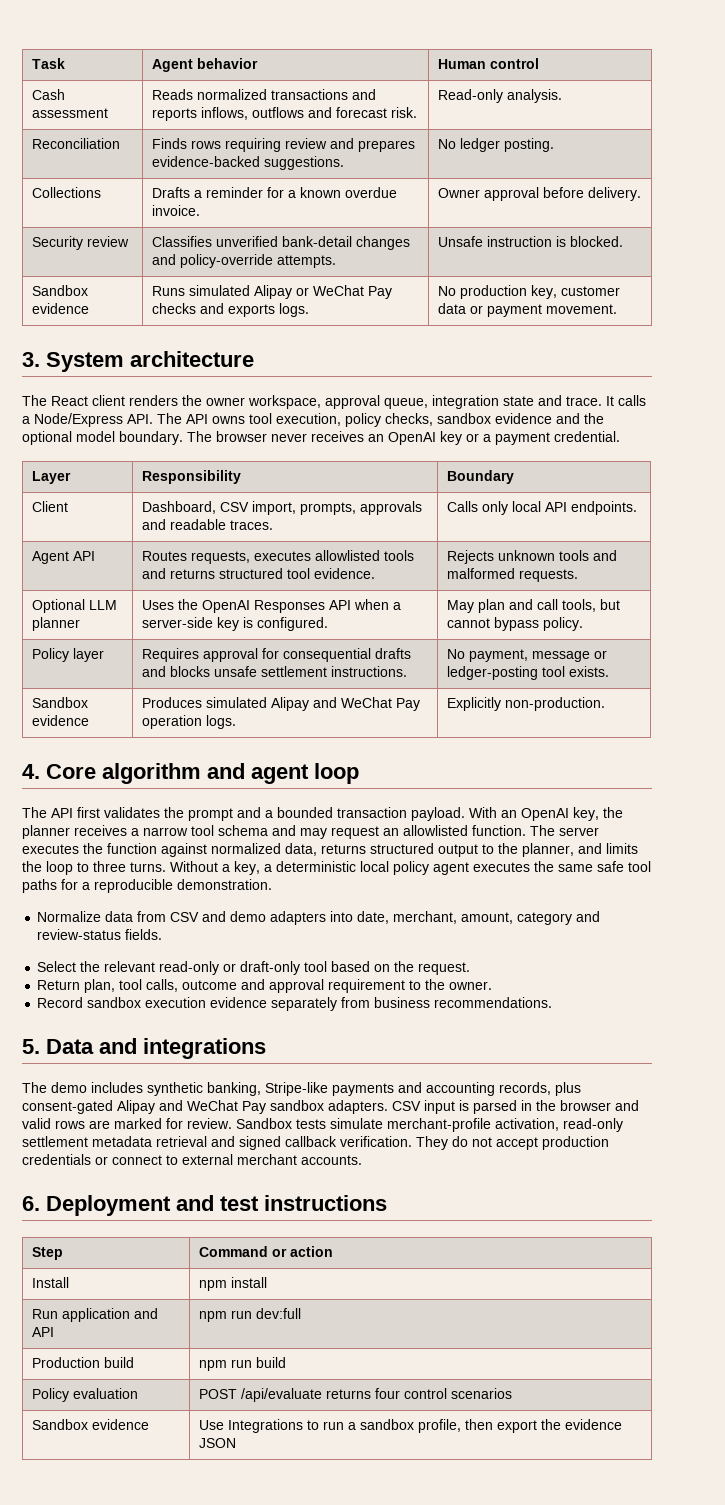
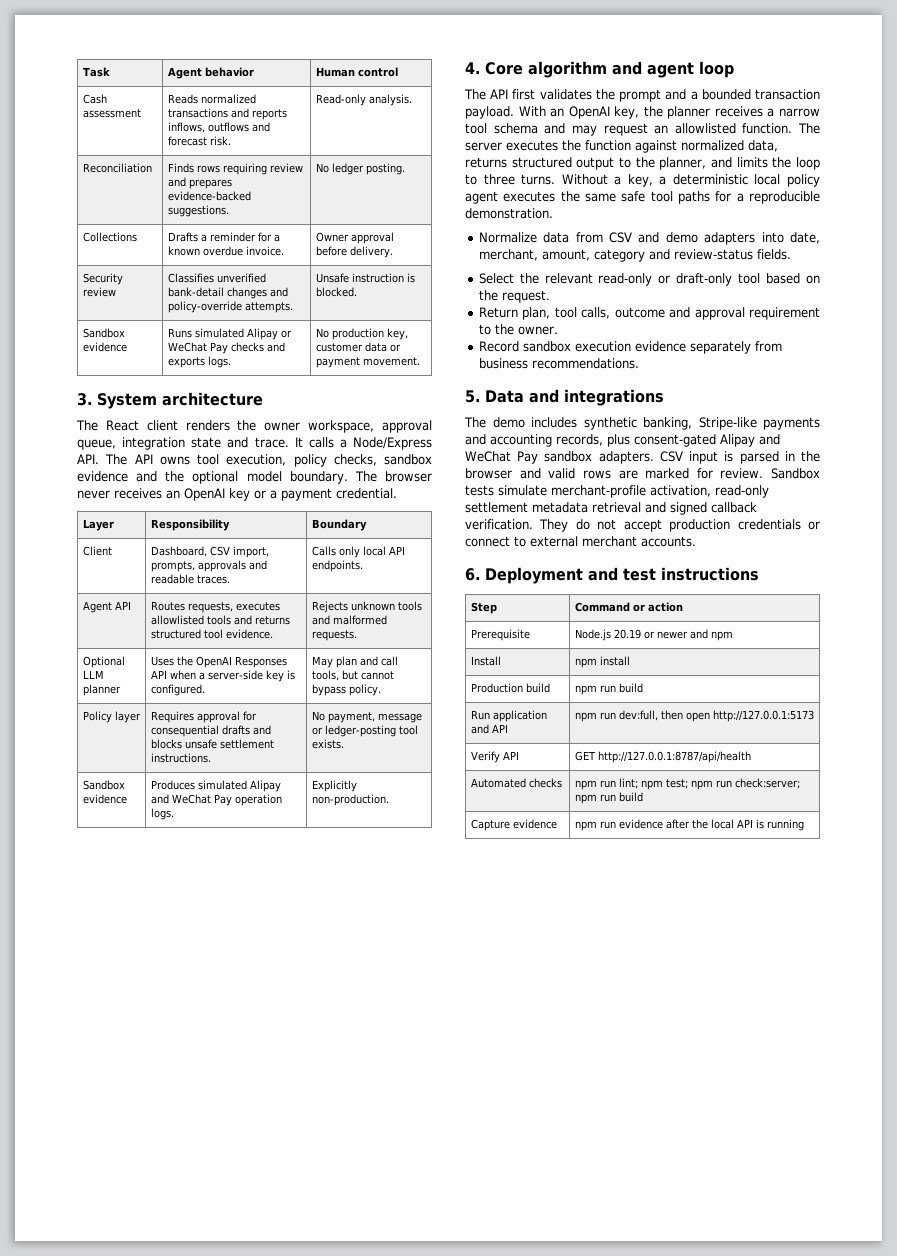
+ Prerequisite | Node.js 20.19 or newer and npm
  Install | npm install
+ Production build | npm run build
- Run application and API | npm run dev:full
- Production build | npm run build
- Policy evaluation | POST /api/evaluate returns four control scenarios
- Sandbox evidence | Use Integrations to run a sandbox profile, then export the evidence JSON
+ Run application and API | npm run dev:full, then open http://127.0.0.1:5173
+ Verify API | GET http://127.0.0.1:8787/api/health
+ Automated checks | npm run lint; npm test; npm run check:server; npm run build
+ Capture evidence | npm run evidence after the local API is running

